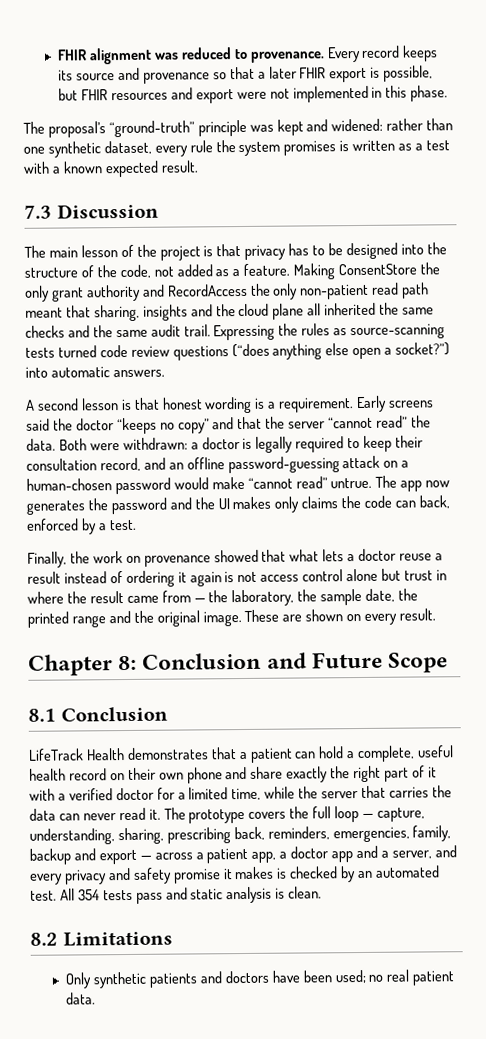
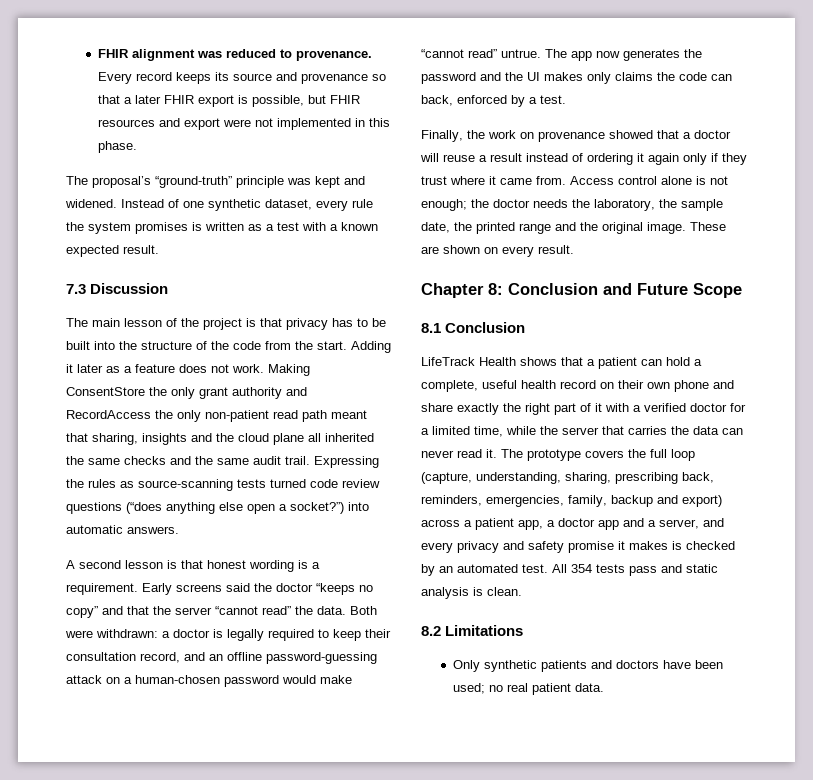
- The proposal’s “ground-truth” principle was kept and widened: rather than one synthetic dataset, every rule the system promises is written as a test with a known expected result.
+ The proposal’s “ground-truth” principle was kept and widened. Instead of one synthetic dataset, every rule the system promises is written as a test with a known expected result.
- The main lesson of the project is that privacy has to be designed into the structure of the code, not added as a feature.
+ The main lesson of the project is that privacy has to be built into the structure of the code from the start. Adding it later as a feature does not work.
- Finally, the work on provenance showed that what lets a doctor reuse a result instead of ordering it again is not access control alone but trust in where the result came from — the laboratory, the sample date, the printed range and the original image.
+ Finally, the work on provenance showed that a doctor will reuse a result instead of ordering it again only if they trust where it came from. Access control alone is not enough; the doctor needs the laboratory, the sample date, the printed range and the original image.
- LifeTrack Health demonstrates that a patient can hold a complete, useful health record on their own phone and share exactly the right part of it with a verified doctor for a limited time, while the server that carries the data can never read it.
+ LifeTrack Health shows that a patient can hold a complete, useful health record on their own phone and share exactly the right part of it with a verified doctor for a limited time, while the server that carries the data can never read it.
- The prototype covers the full loop — capture, understanding, sharing, prescribing back, reminders, emergencies, family, backup and export — across a patient app, a doctor app and a server, and every privacy and safety promise it makes is checked by an automated test.
+ The prototype covers the full loop (capture, understanding, sharing, prescribing back, reminders, emergencies, family, backup and export) across a patient app, a doctor app and a server, and every privacy and safety promise it makes is checked by an automated test.

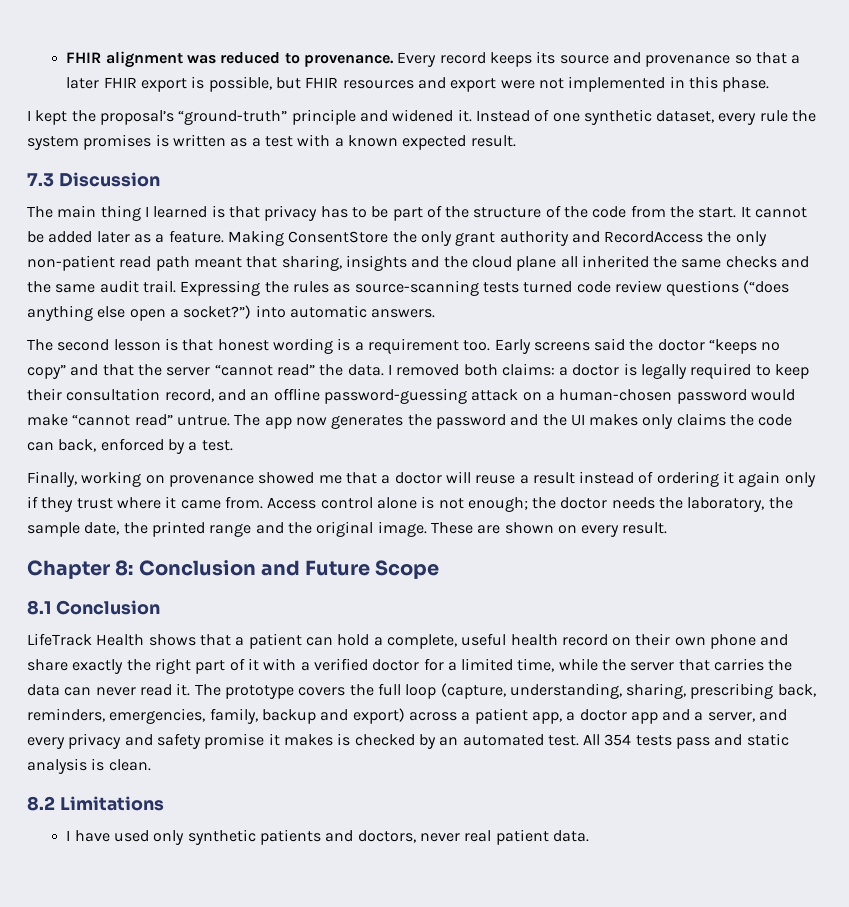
- The proposal’s “ground-truth” principle was kept and widened.
+ I kept the proposal’s “ground-truth” principle and widened it.
- The main lesson of the project is that privacy has to be built into the structure of the code from the start.
+ The main thing I learned is that privacy has to be part of the structure of the code from the start.
- Adding it later as a feature does not work.
+ It cannot be added later as a feature.
- A second lesson is that honest wording is a requirement.
+ The second lesson is that honest wording is a requirement too.
- Both were withdrawn: a doctor is legally required to keep their consultation record, and an offline password-guessing attack on a human-chosen password would make “cannot read” untrue.
+ I removed both claims: a doctor is legally required to keep their consultation record, and an offline password-guessing attack on a human-chosen password would make “cannot read” untrue.
- Finally, the work on provenance showed that a doctor will reuse a result instead of ordering it again only if they trust where it came from.
+ Finally, working on provenance showed me that a doctor will reuse a result instead of ordering it again only if they trust where it came from.
- Only synthetic patients and doctors have been used; no real patient data.
+ I have used only synthetic patients and doctors, never real patient data.

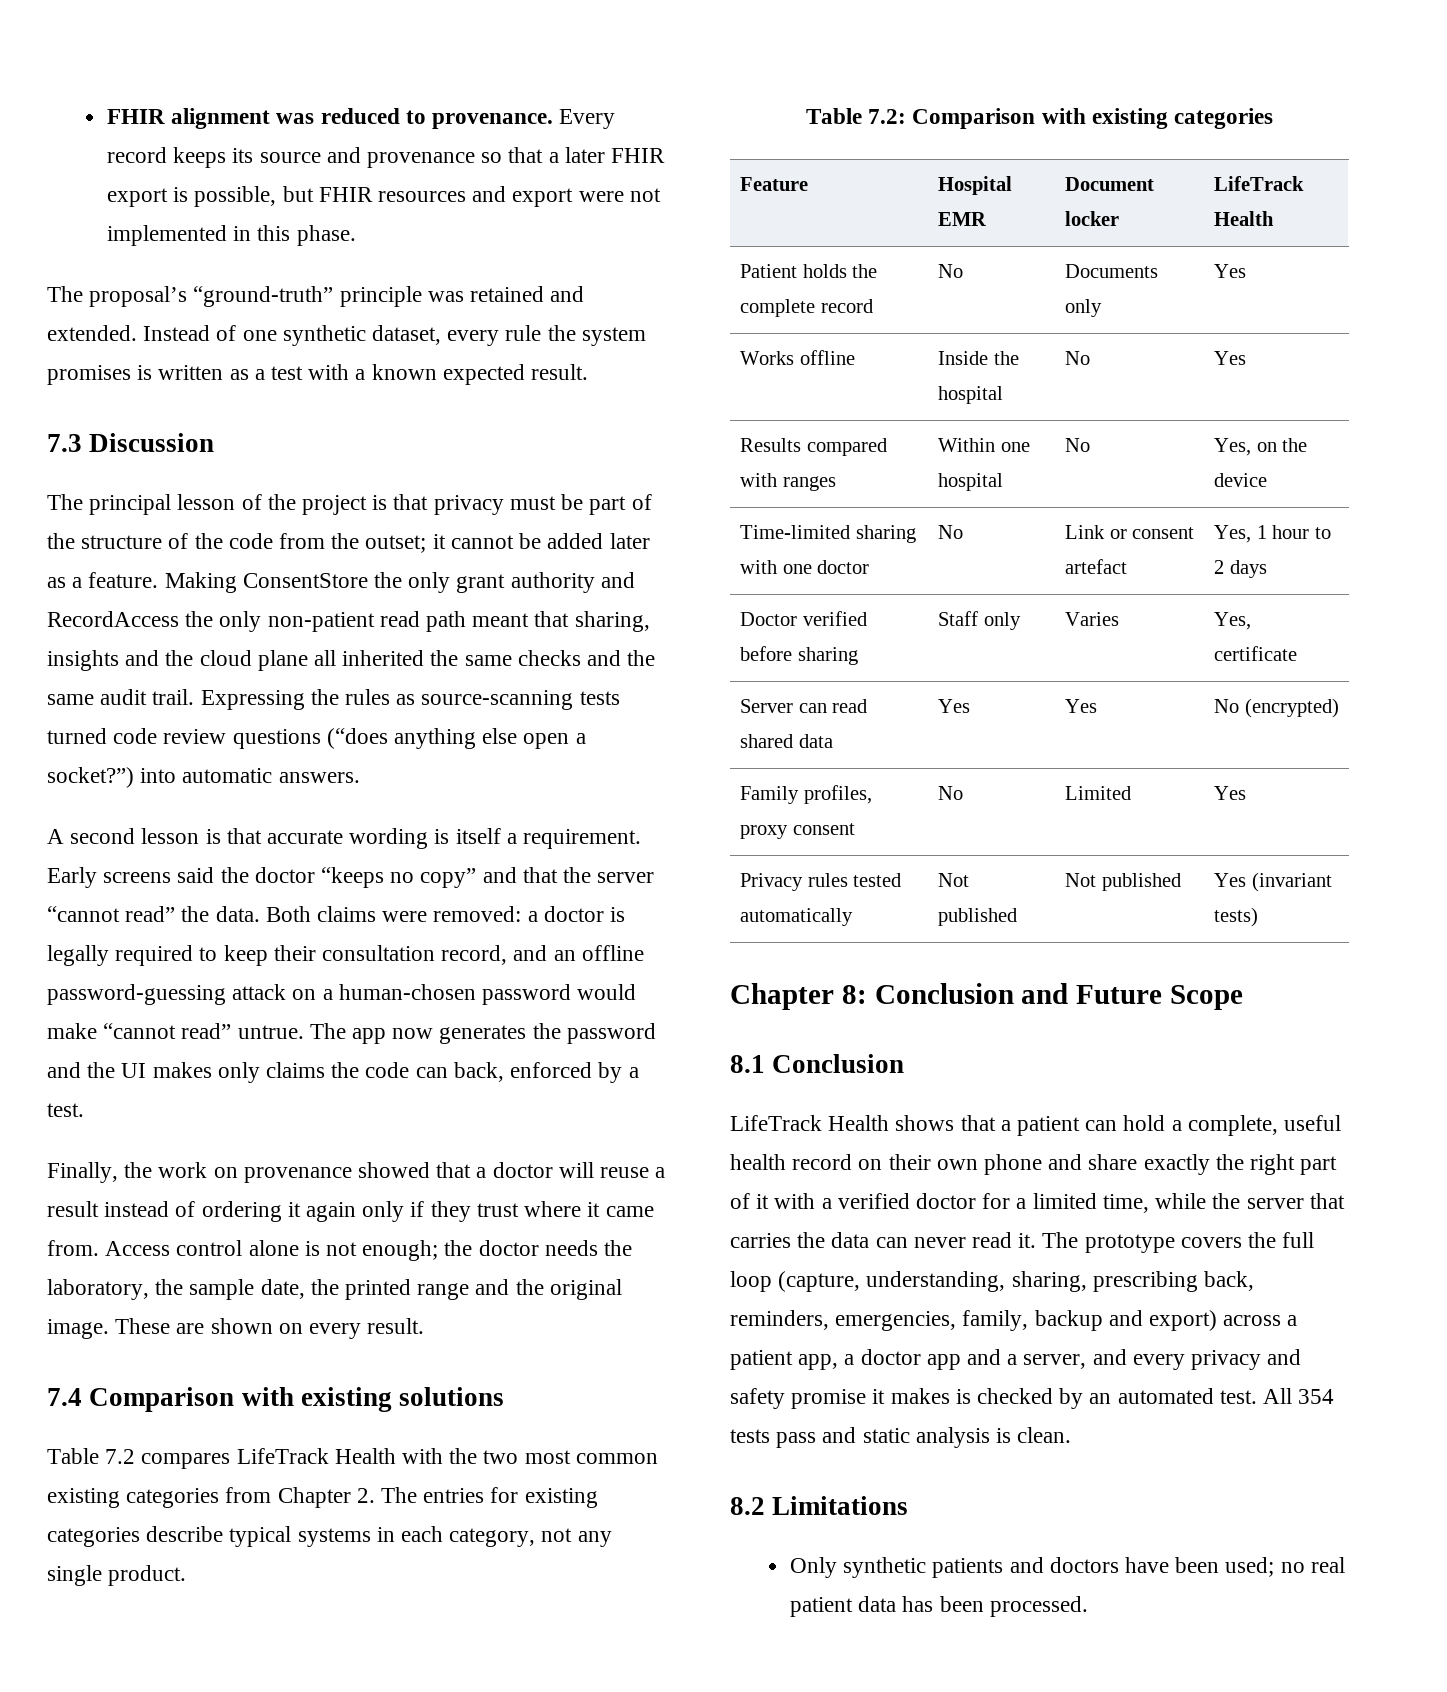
- I kept the proposal’s “ground-truth” principle and widened it.
+ The proposal’s “ground-truth” principle was retained and extended.
- The main thing I learned is that privacy has to be part of the structure of the code from the start. It cannot be added later as a feature.
+ The principal lesson of the project is that privacy must be part of the structure of the code from the outset; it cannot be added later as a feature.
- The second lesson is that honest wording is a requirement too.
+ A second lesson is that accurate wording is itself a requirement.
- I removed both claims: a doctor is legally required to keep their consultation record, and an offline password-guessing attack on a human-chosen password would make “cannot read” untrue.
+ Both claims were removed: a doctor is legally required to keep their consultation record, and an offline password-guessing attack on a human-chosen password would make “cannot read” untrue.
- Finally, working on provenance showed me that a doctor will reuse a result instead of ordering it again only if they trust where it came from.
+ Finally, the work on provenance showed that a doctor will reuse a result instead of ordering it again only if they trust where it came from.
+ 7.4 Comparison with existing solutions
+ Table 7.2 compares LifeTrack Health with the two most common existing categories from Chapter 2. The entries for existing categories describe typical systems in each category, not any single product.
+ Table 7.2: Comparison with existing categories
+ Feature | Hospital EMR | Document locker | LifeTrack Health
+ Patient holds the complete record | No | Documents only | Yes
+ Works offline | Inside the hospital | No | Yes
+ Results compared with ranges | Within one hospital | No | Yes, on the device
+ Time-limited sharing with one doctor | No | Link or consent artefact | Yes, 1 hour to 2 days
+ Doctor verified before sharing | Staff only | Varies | Yes, certificate
+ Server can read shared data | Yes | Yes | No (encrypted)
+ Family profiles, proxy consent | No | Limited | Yes
+ Privacy rules tested automatically | Not published | Not published | Yes (invariant tests)
- I have used only synthetic patients and doctors, never real patient data.
+ Only synthetic patients and doctors have been used; no real patient data has been processed.

